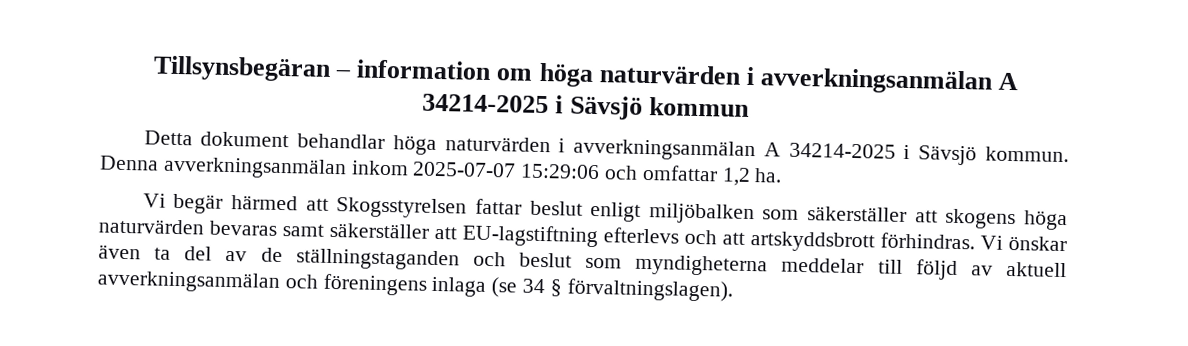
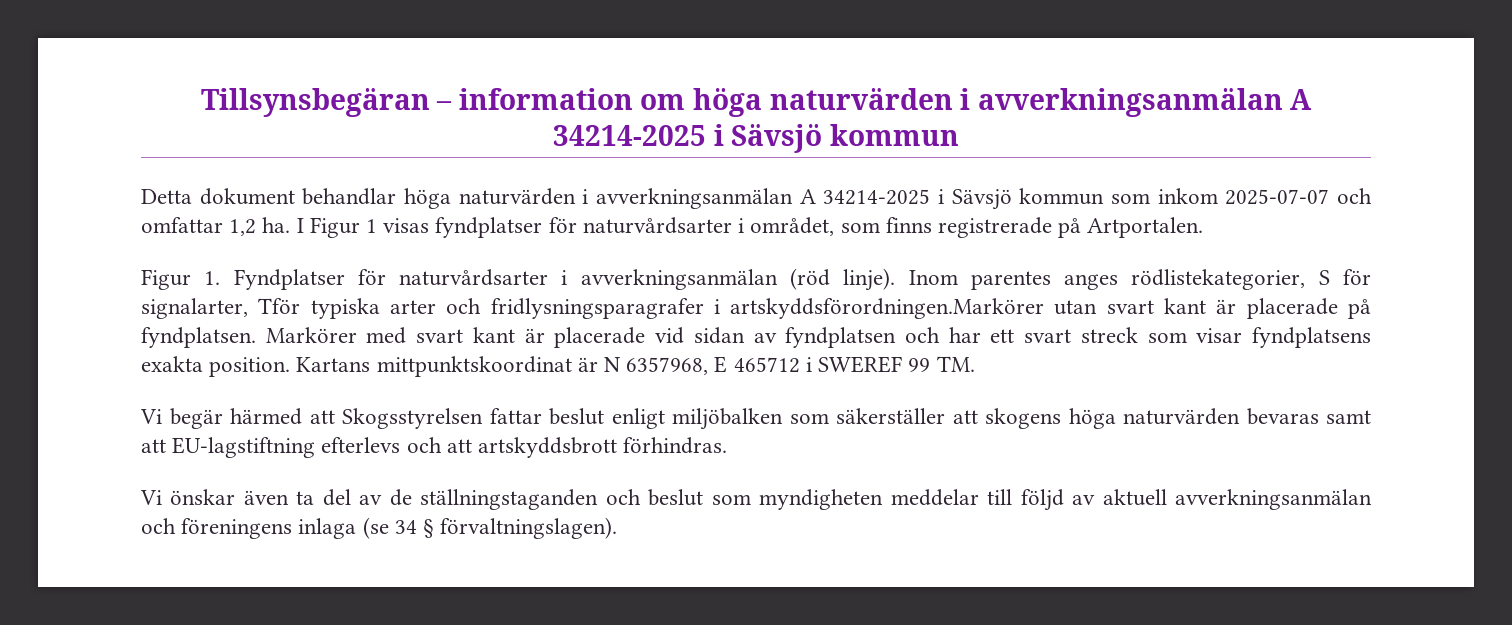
- Detta dokument behandlar höga naturvärden i avverkningsanmälan A 34214-2025 i Sävsjö kommun. Denna avverkningsanmälan inkom 2025-07-07 15:29:06 och omfattar 1,2 ha.
+ Detta dokument behandlar höga naturvärden i avverkningsanmälan A 34214-2025 i Sävsjö kommun som inkom 2025-07-07 och omfattar 1,2 ha. I Figur 1 visas fyndplatser för naturvårdsarter i området, som finns registrerade på Artportalen.
+ Figur 1. Fyndplatser för naturvårdsarter i avverkningsanmälan (röd linje). Inom parentes anges rödlistekategorier, S för signalarter, Tför typiska arter och fridlysningsparagrafer i artskyddsförordningen.Markörer utan svart kant är placerade på fyndplatsen. Markörer med svart kant är placerade vid sidan av fyndplatsen och har ett svart streck som visar fyndplatsens exakta position. Kartans mittpunktskoordinat är N 6357968, E 465712 i SWEREF 99 TM.
- Vi begär härmed att Skogsstyrelsen fattar beslut enligt miljöbalken som säkerställer att skogens höga naturvärden bevaras samt säkerställer att EU-lagstiftning efterlevs och att artskyddsbrott förhindras. Vi önskar även ta del av de ställningstaganden och beslut som myndigheterna meddelar till följd av aktuell avverkningsanmälan och föreningens inlaga (se 34 § förvaltningslagen).
+ Vi begär härmed att Skogsstyrelsen fattar beslut enligt miljöbalken som säkerställer att skogens höga naturvärden bevaras samt att EU-lagstiftning efterlevs och att artskyddsbrott förhindras.
+ Vi önskar även ta del av de ställningstaganden och beslut som myndigheten meddelar till följd av aktuell avverkningsanmälan och föreningens inlaga (se 34 § förvaltningslagen).

